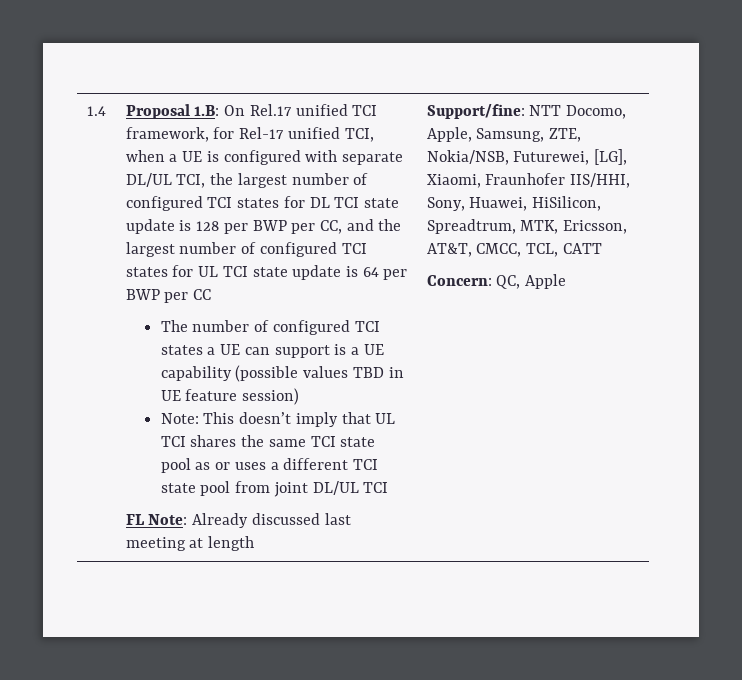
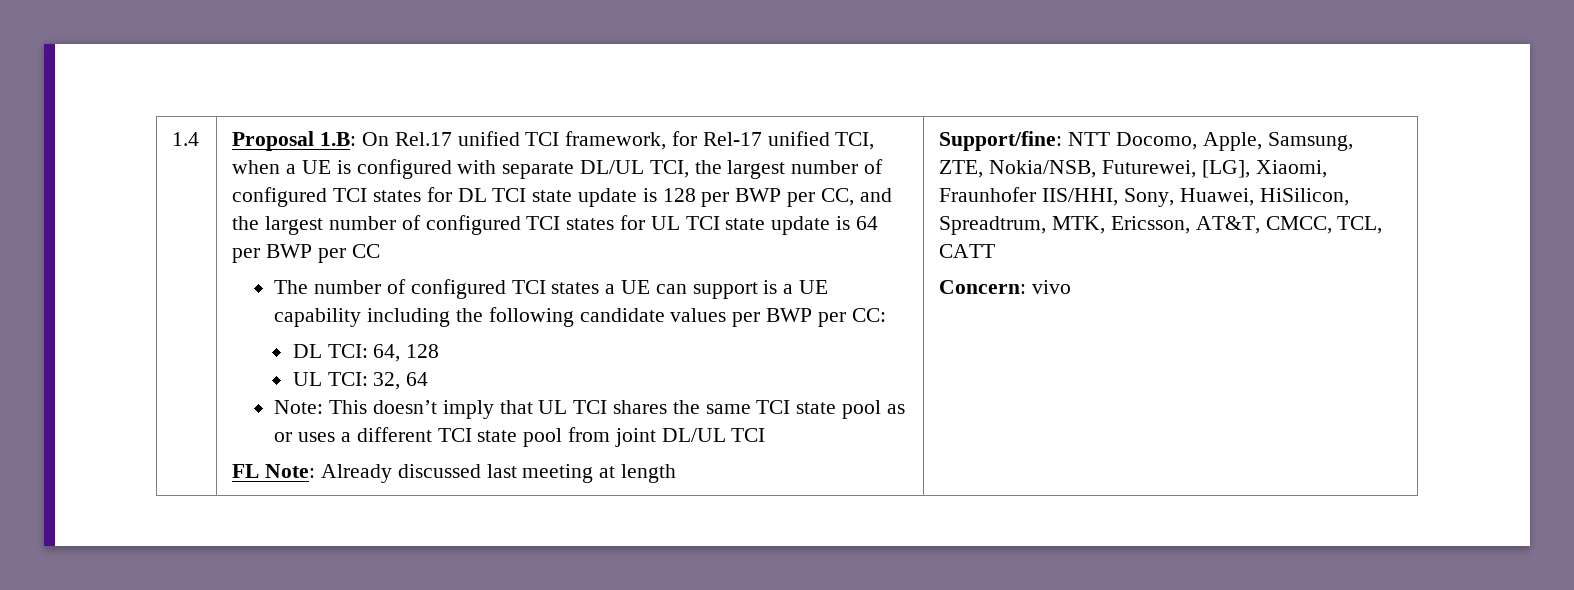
- The number of configured TCI states a UE can support is a UE capability (possible values TBD in UE feature session)
+ The number of configured TCI states a UE can support is a UE capability including the following candidate values per BWP per CC:
+ DL TCI: 64, 128
+ UL TCI: 32, 64
- Concern: QC, Apple
+ Concern: vivo

